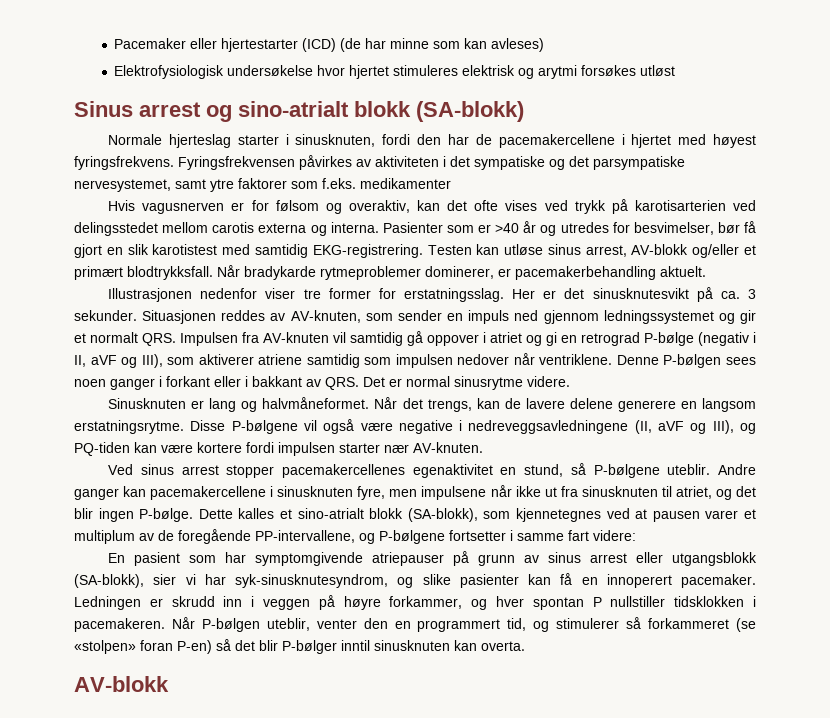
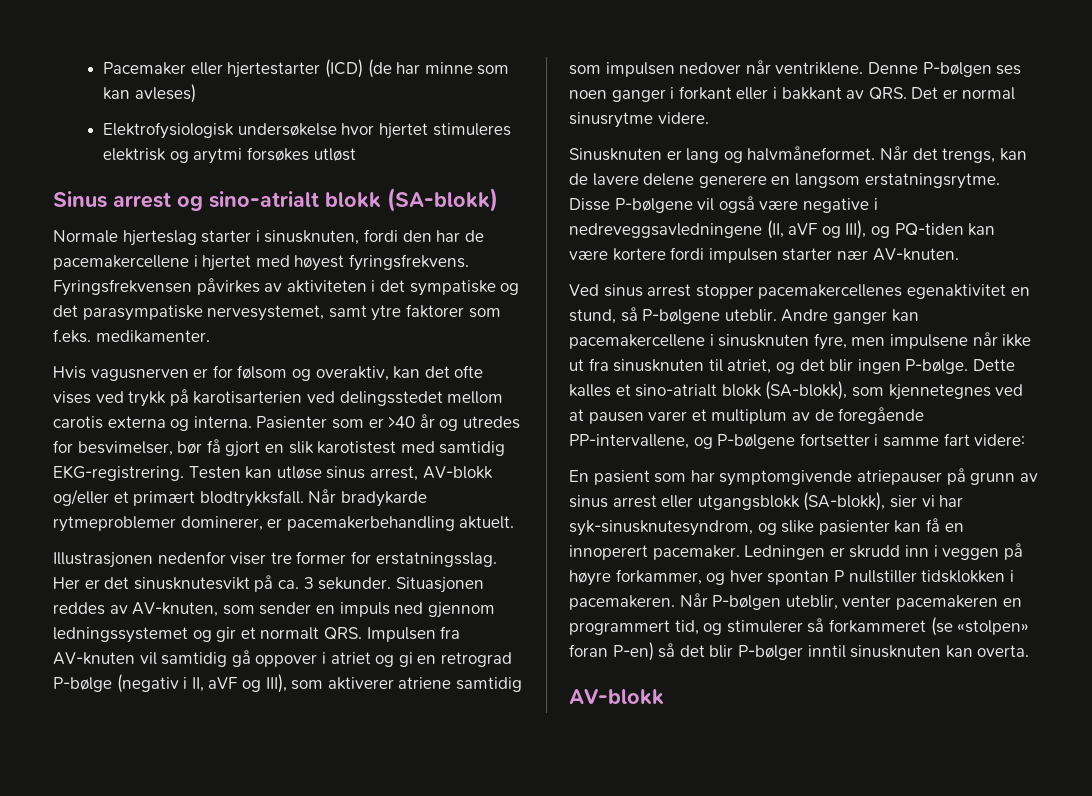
- Fyringsfrekvensen påvirkes av aktiviteten i det sympatiske og det parsympatiske nervesystemet, samt ytre faktorer som f.eks. medikamenter
+ Fyringsfrekvensen påvirkes av aktiviteten i det sympatiske og det parasympatiske nervesystemet, samt ytre faktorer som f.eks. medikamenter.
- Denne P-bølgen sees noen ganger i forkant eller i bakkant av QRS. Det er normal sinusrytme videre.
+ Denne P-bølgen ses noen ganger i forkant eller i bakkant av QRS. Det er normal sinusrytme videre.
- Når P-bølgen uteblir, venter den en programmert tid, og stimulerer så forkammeret (se «stolpen» foran P-en) så det blir P-bølger inntil sinusknuten kan overta.
+ Når P-bølgen uteblir, venter pacemakeren en programmert tid, og stimulerer så forkammeret (se «stolpen» foran P-en) så det blir P-bølger inntil sinusknuten kan overta.

